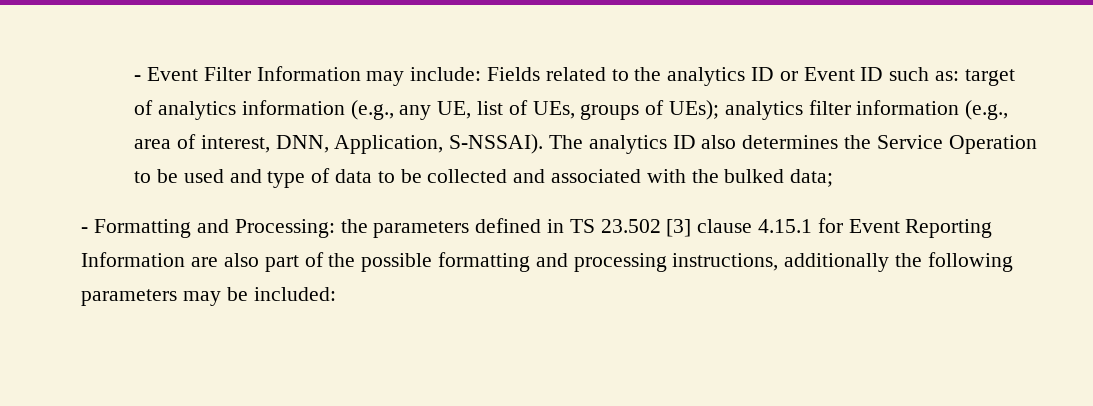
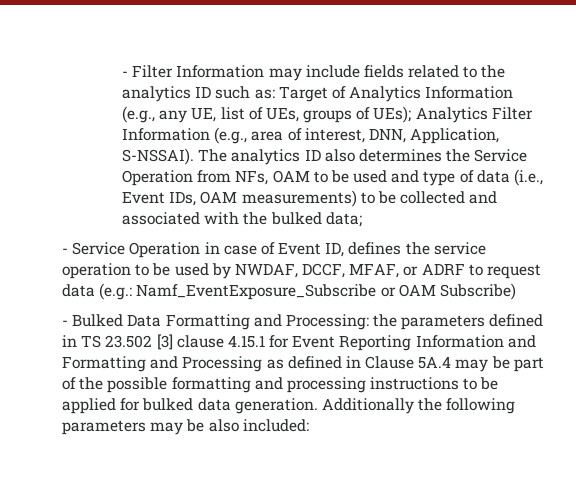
- - Event Filter Information may include: Fields related to the analytics ID or Event ID such as: target of analytics information (e.g., any UE, list of UEs, groups of UEs); analytics filter information (e.g., area of interest, DNN, Application, S-NSSAI).
+ - Filter Information may include fields related to the analytics ID such as: Target of Analytics Information (e.g., any UE, list of UEs, groups of UEs); Analytics Filter Information (e.g., area of interest, DNN, Application, S-NSSAI).
- The analytics ID also determines the Service Operation to be used and type of data to be collected and associated with the bulked data;
+ The analytics ID also determines the Service Operation from NFs, OAM to be used and type of data (i.e., Event IDs, OAM measurements) to be collected and associated with the bulked data;
- - Formatting and Processing: the parameters defined in TS 23.502 [3] clause 4.15.1 for Event Reporting Information are also part of the possible formatting and processing instructions, additionally the following parameters may be included:
+ - Service Operation in case of Event ID, defines the service operation to be used by NWDAF, DCCF, MFAF, or ADRF to request data (e.g.: Namf_EventExposure_Subscribe or OAM Subscribe)
+ - Bulked Data Formatting and Processing: the parameters defined in TS 23.502 [3] clause 4.15.1 for Event Reporting Information and Formatting and Processing as defined in Clause 5A.4 may be part of the possible formatting and processing instructions to be applied for bulked data generation. Additionally the following parameters may be also included:

